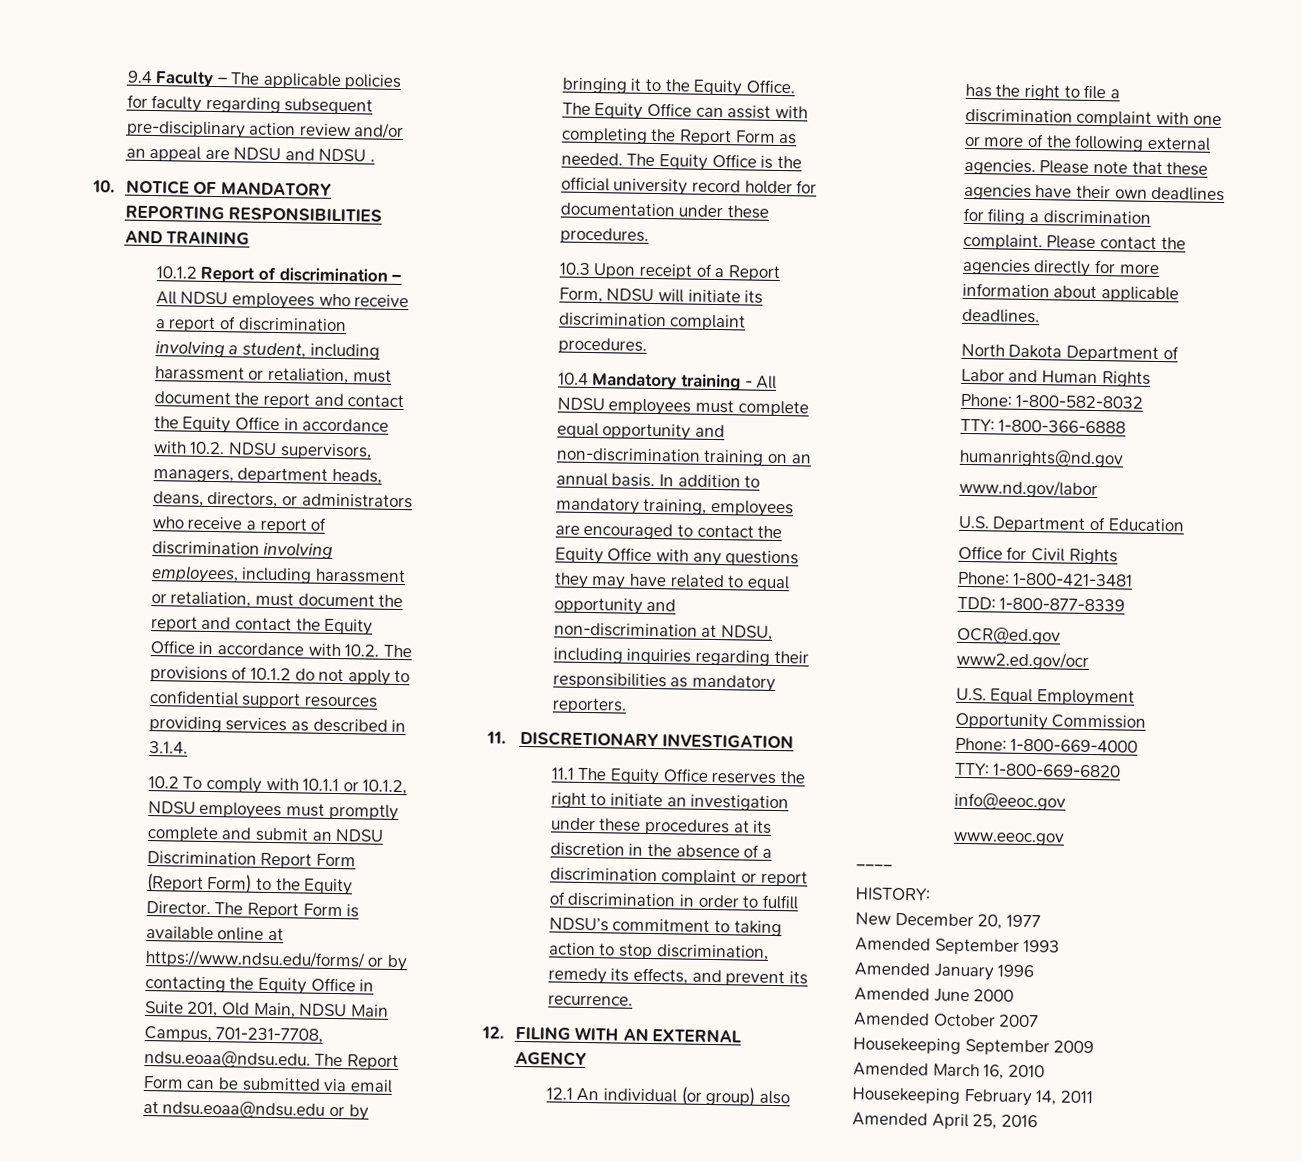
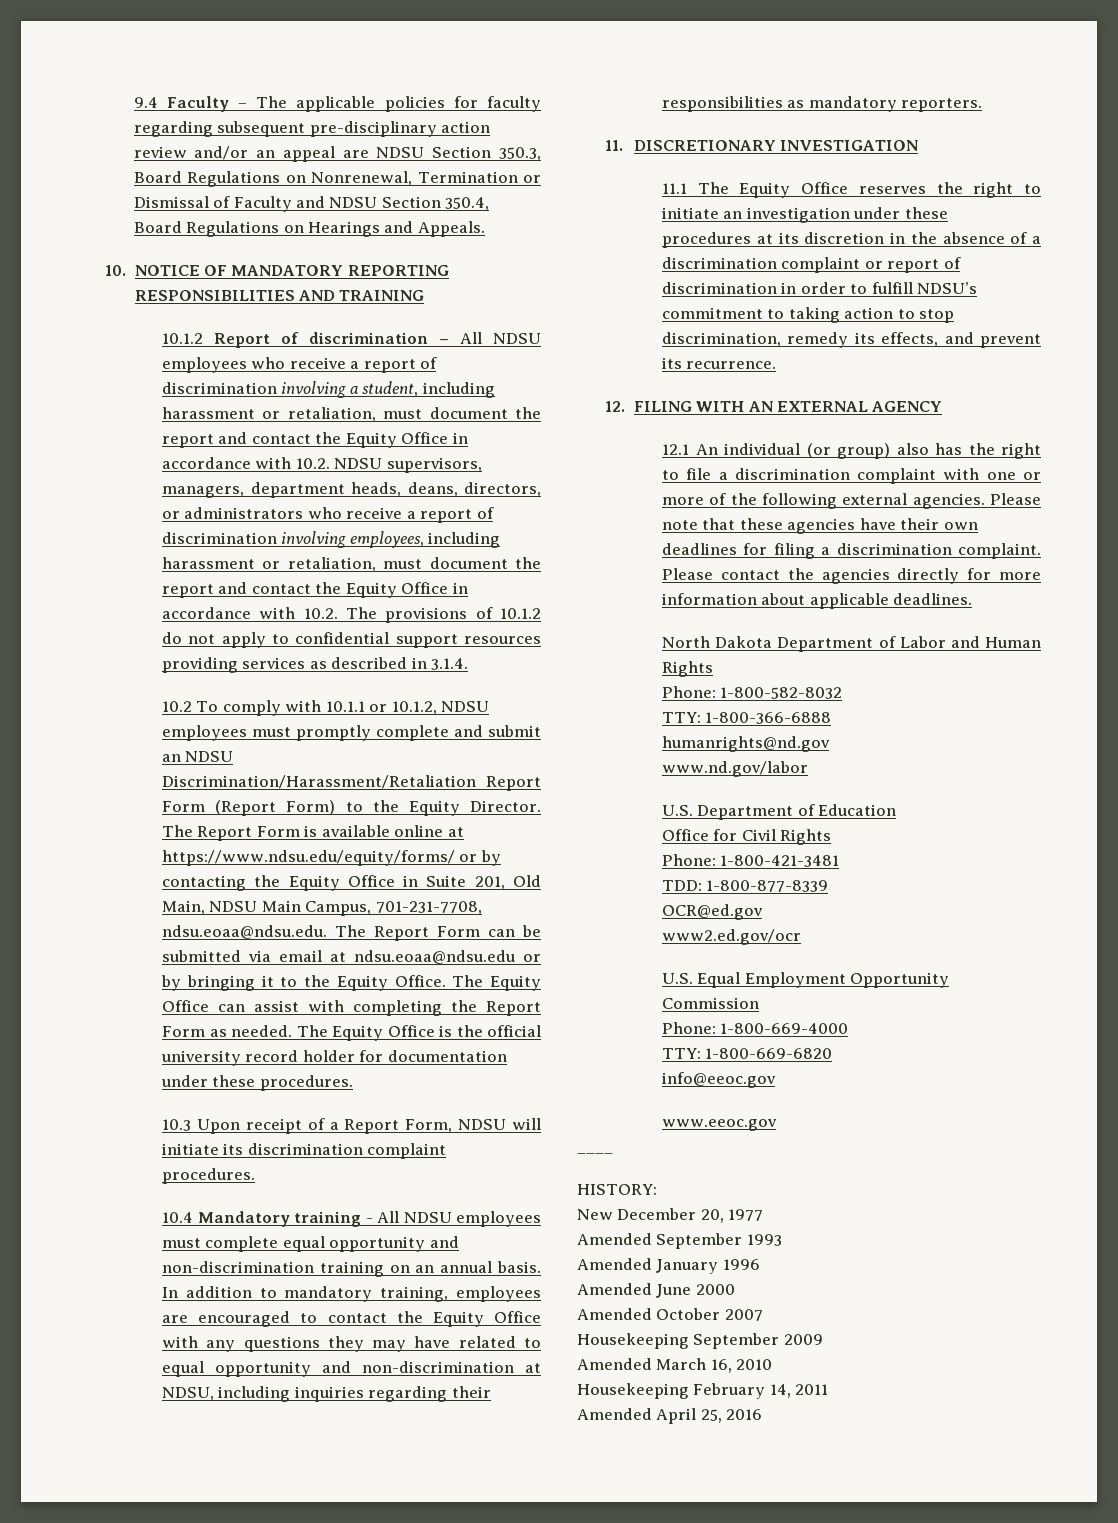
- 9.4 Faculty – The applicable policies for faculty regarding subsequent pre-disciplinary action review and/or an appeal are NDSU and NDSU .
+ 9.4 Faculty – The applicable policies for faculty regarding subsequent pre-disciplinary action review and/or an appeal are NDSU Section 350.3, Board Regulations on Nonrenewal, Termination or Dismissal of Faculty and NDSU Section 350.4, Board Regulations on Hearings and Appeals.
- 10.2 To comply with 10.1.1 or 10.1.2, NDSU employees must promptly complete and submit an NDSU Discrimination Report Form (Report Form) to the Equity Director.
+ 10.2 To comply with 10.1.1 or 10.1.2, NDSU employees must promptly complete and submit an NDSU Discrimination/Harassment/Retaliation Report Form (Report Form) to the Equity Director.
- The Report Form is available online at https://www.ndsu.edu/forms/ or by contacting the Equity Office in Suite 201, Old Main, NDSU Main Campus, 701-231-7708, ndsu.eoaa@ndsu.edu. The Report Form can be submitted via email at ndsu.eoaa@ndsu.edu or by bringing it to the Equity Office.
+ The Report Form is available online at https://www.ndsu.edu/equity/forms/ or by contacting the Equity Office in Suite 201, Old Main, NDSU Main Campus, 701-231-7708, ndsu.eoaa@ndsu.edu. The Report Form can be submitted via email at ndsu.eoaa@ndsu.edu or by bringing it to the Equity Office.

